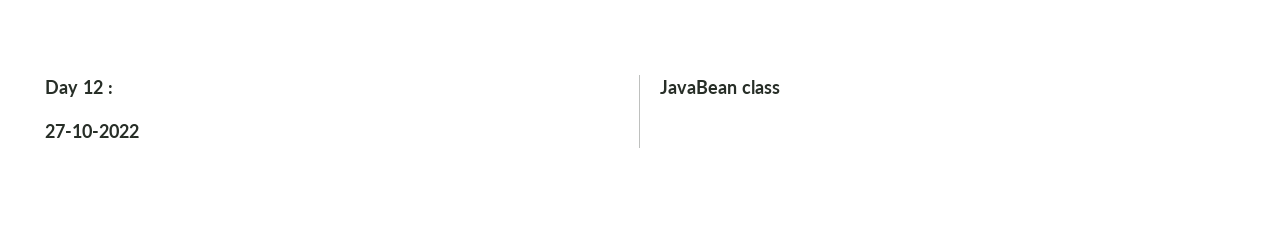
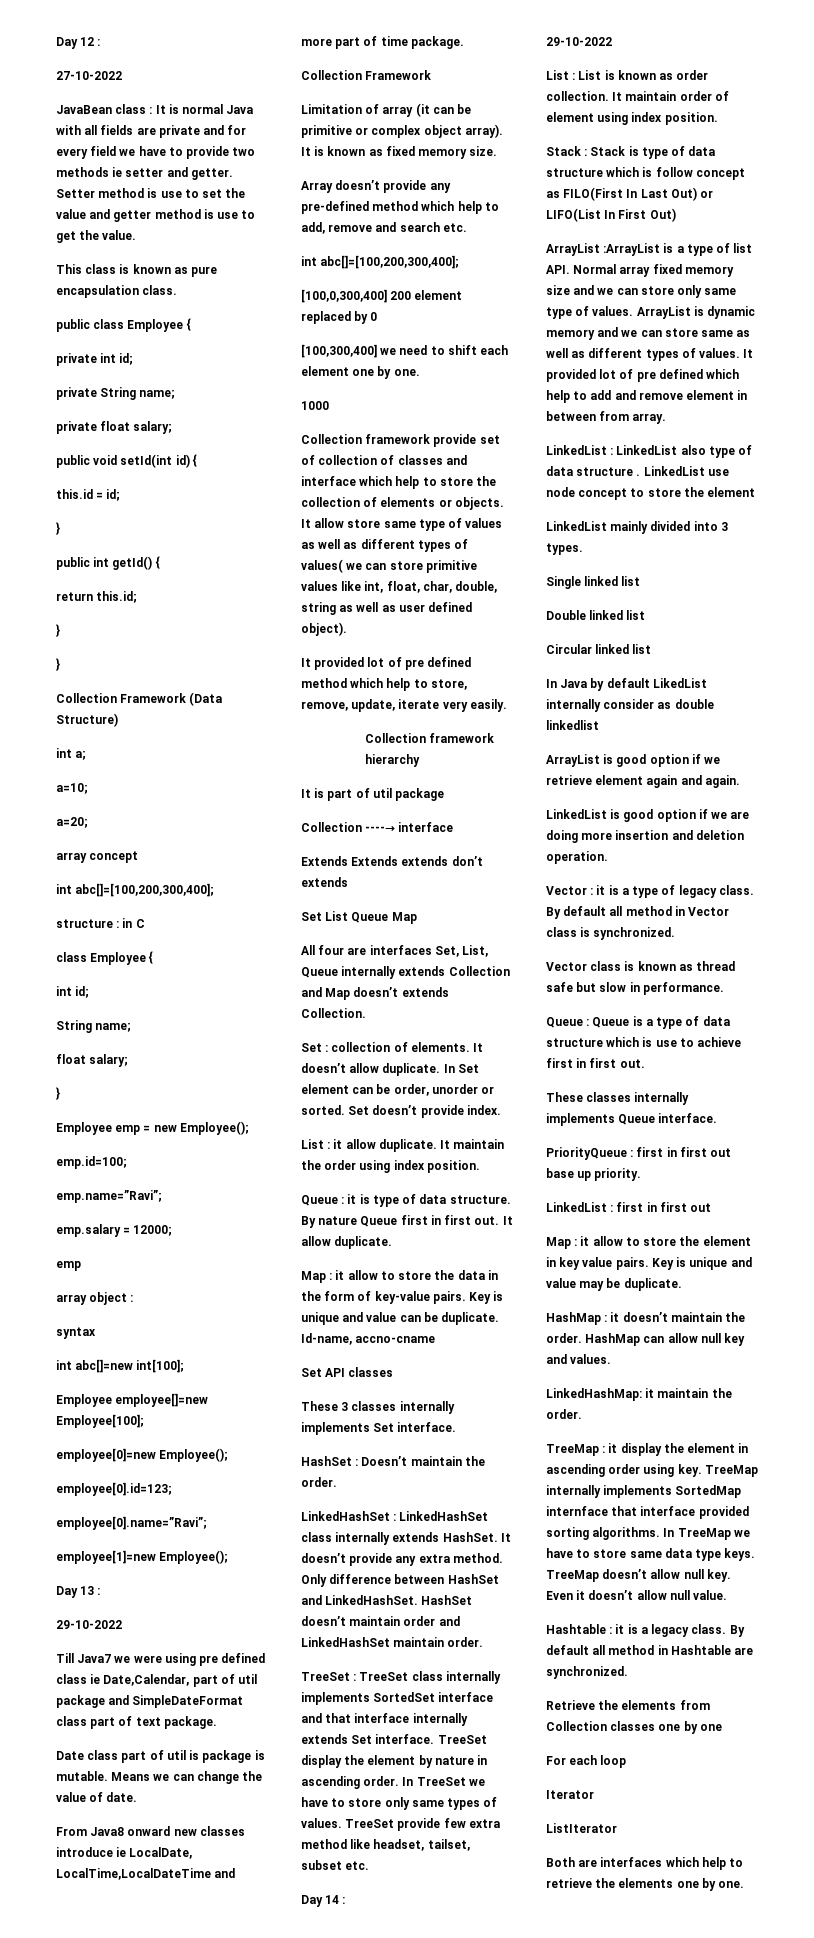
- JavaBean class
+ JavaBean class : It is normal Java with all fields are private and for every field we have to provide two methods ie setter and getter. Setter method is use to set the value and getter method is use to get the value.
+ This class is known as pure encapsulation class.
+ public class Employee {
+ private int id;
+ private String name;
+ private float salary;
+ public void setId(int id) {
+ this.id = id;
+ }
+ public int getId() {
+ return this.id;
+ }
+ }
+ Collection Framework (Data Structure)
+ int a;
+ a=10;
+ a=20;
+ array concept
+ int abc[]=[100,200,300,400];
+ structure : in C
+ class Employee {
+ int id;
+ String name;
+ float salary;
+ }
+ Employee emp = new Employee();
+ emp.id=100;
+ emp.name=”Ravi”;
+ emp.salary = 12000;
+ emp
+ array object :
+ syntax
+ int abc[]=new int[100];
+ Employee employee[]=new Employee[100];
+ employee[0]=new Employee();
+ employee[0].id=123;
+ employee[0].name=”Ravi”;
+ employee[1]=new Employee();
+ Day 13 :
+ 29-10-2022
+ Till Java7 we were using pre defined class ie Date,Calendar, part of util package and SimpleDateFormat class part of text package.
+ Date class part of util is package is mutable. Means we can change the value of date.
+ From Java8 onward new classes introduce ie LocalDate, LocalTime,LocalDateTime and more part of time package.
+ Collection Framework
+ Limitation of array (it can be primitive or complex object array). It is known as fixed memory size.
+ Array doesn’t provide any pre-defined method which help to add, remove and search etc.
+ int abc[]=[100,200,300,400];
+ [100,0,300,400] 200 element replaced by 0
+ [100,300,400] we need to shift each element one by one.
+ 1000
+ Collection framework provide set of collection of classes and interface which help to store the collection of elements or objects. It allow store same type of values as well as different types of values( we can store primitive values like int, float, char, double, string as well as user defined object).
+ It provided lot of pre defined method which help to store, remove, update, iterate very easily.
+ Collection framework hierarchy
+ It is part of util package
+ Collection ----→ interface
+ Extends Extends extends don’t extends
+ Set List Queue Map
+ All four are interfaces Set, List, Queue internally extends Collection and Map doesn’t extends Collection.
+ Set : collection of elements. It doesn’t allow duplicate. In Set element can be order, unorder or sorted. Set doesn’t provide index.
+ List : it allow duplicate. It maintain the order using index position.
+ Queue : it is type of data structure. By nature Queue first in first out. It allow duplicate.
+ Map : it allow to store the data in the form of key-value pairs. Key is unique and value can be duplicate. Id-name, accno-cname
+ Set API classes
+ These 3 classes internally implements Set interface.
+ HashSet : Doesn’t maintain the order.
+ LinkedHashSet : LinkedHashSet class internally extends HashSet. It doesn’t provide any extra method. Only difference between HashSet and LinkedHashSet. HashSet doesn’t maintain order and LinkedHashSet maintain order.
+ TreeSet : TreeSet class internally implements SortedSet interface and that interface internally extends Set interface. TreeSet display the element by nature in ascending order. In TreeSet we have to store only same types of values. TreeSet provide few extra method like headset, tailset, subset etc.
+ Day 14 :
+ 29-10-2022
+ List : List is known as order collection. It maintain order of element using index position.
+ Stack : Stack is type of data structure which is follow concept as FILO(First In Last Out) or LIFO(List In First Out)
+ ArrayList :ArrayList is a type of list API. Normal array fixed memory size and we can store only same type of values. ArrayList is dynamic memory and we can store same as well as different types of values. It provided lot of pre defined which help to add and remove element in between from array.
+ LinkedList : LinkedList also type of data structure . LinkedList use node concept to store the element
+ LinkedList mainly divided into 3 types.
+ Single linked list
+ Double linked list
+ Circular linked list
+ In Java by default LikedList internally consider as double linkedlist
+ ArrayList is good option if we retrieve element again and again.
+ LinkedList is good option if we are doing more insertion and deletion operation.
+ Vector : it is a type of legacy class. By default all method in Vector class is synchronized.
+ Vector class is known as thread safe but slow in performance.
+ Queue : Queue is a type of data structure which is use to achieve first in first out.
+ These classes internally implements Queue interface.
+ PriorityQueue : first in first out base up priority.
+ LinkedList : first in first out
+ Map : it allow to store the element in key value pairs. Key is unique and value may be duplicate.
+ HashMap : it doesn’t maintain the order. HashMap can allow null key and values.
+ LinkedHashMap: it maintain the order.
+ TreeMap : it display the element in ascending order using key. TreeMap internally implements SortedMap internface that interface provided sorting algorithms. In TreeMap we have to store same data type keys. TreeMap doesn’t allow null key. Even it doesn’t allow null value.
+ Hashtable : it is a legacy class. By default all method in Hashtable are synchronized.
+ Retrieve the elements from Collection classes one by one
+ For each loop
+ Iterator
+ ListIterator
+ Both are interfaces which help to retrieve the elements one by one.

